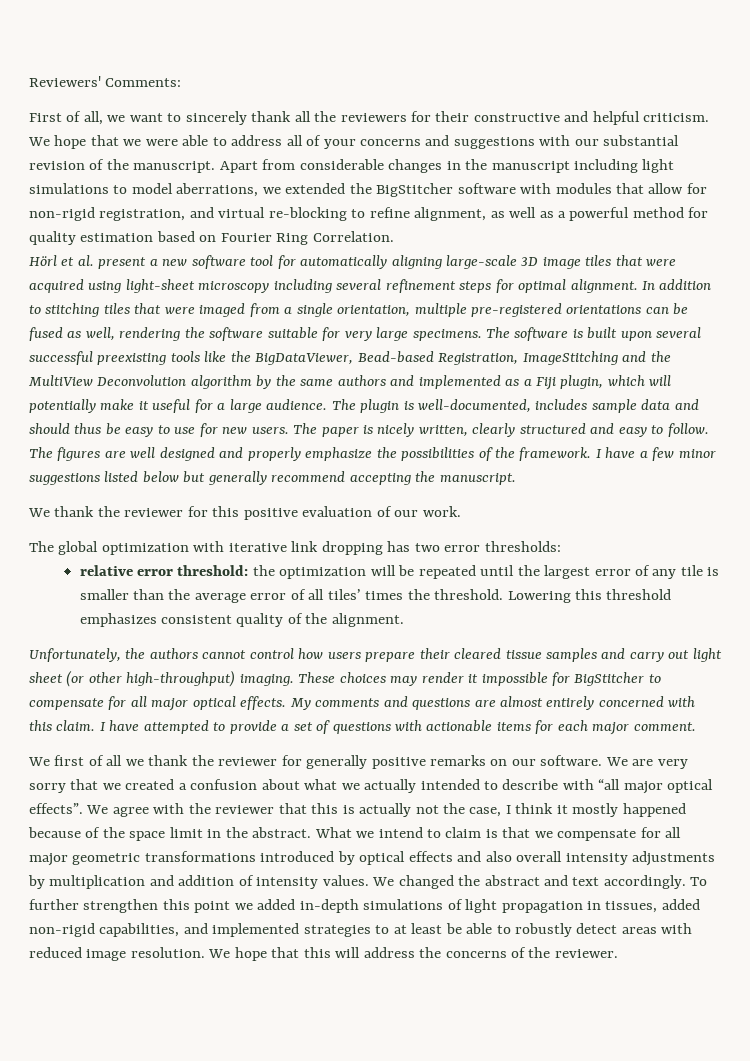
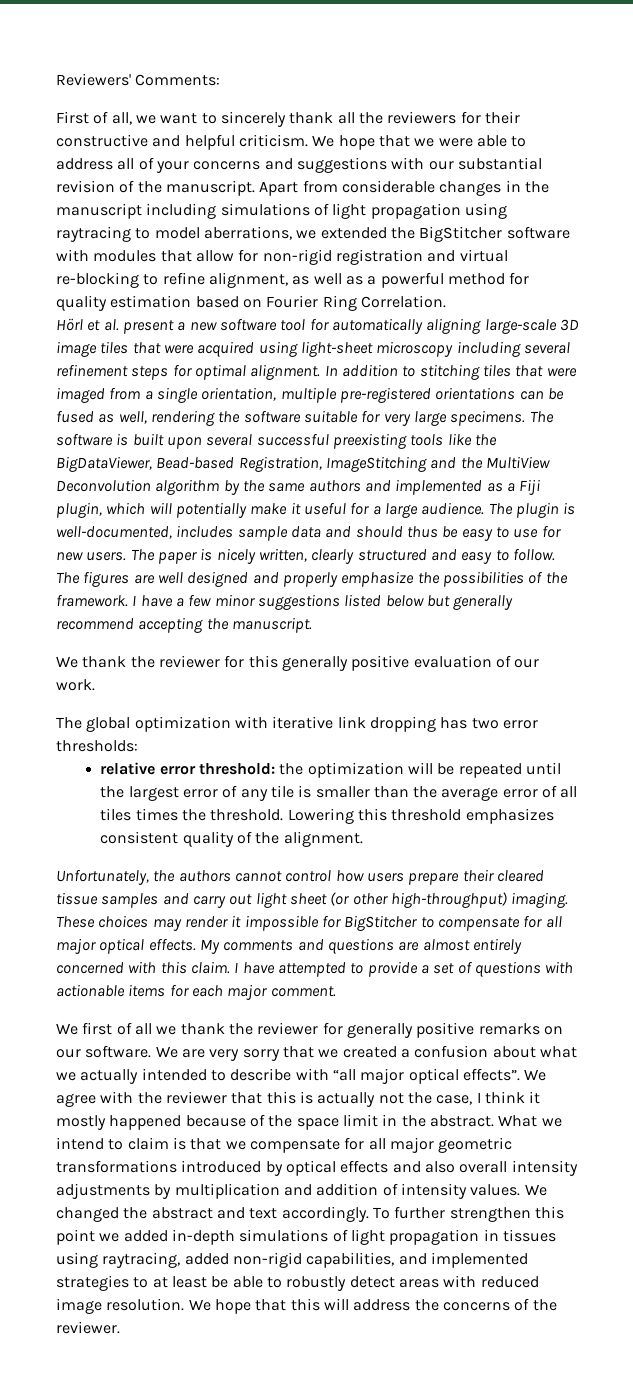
- Apart from considerable changes in the manuscript including light simulations to model aberrations, we extended the BigStitcher software with modules that allow for non-rigid registration, and virtual re-blocking to refine alignment, as well as a powerful method for quality estimation based on Fourier Ring Correlation.
+ Apart from considerable changes in the manuscript including simulations of light propagation using raytracing to model aberrations, we extended the BigStitcher software with modules that allow for non-rigid registration and virtual re-blocking to refine alignment, as well as a powerful method for quality estimation based on Fourier Ring Correlation.
- We thank the reviewer for this positive evaluation of our work.
+ We thank the reviewer for this generally positive evaluation of our work.
- relative error threshold: the optimization will be repeated until the largest error of any tile is smaller than the average error of all tiles’ times the threshold.
+ relative error threshold: the optimization will be repeated until the largest error of any tile is smaller than the average error of all tiles times the threshold.
- To further strengthen this point we added in-depth simulations of light propagation in tissues, added non-rigid capabilities, and implemented strategies to at least be able to robustly detect areas with reduced image resolution.
+ To further strengthen this point we added in-depth simulations of light propagation in tissues using raytracing, added non-rigid capabilities, and implemented strategies to at least be able to robustly detect areas with reduced image resolution.

